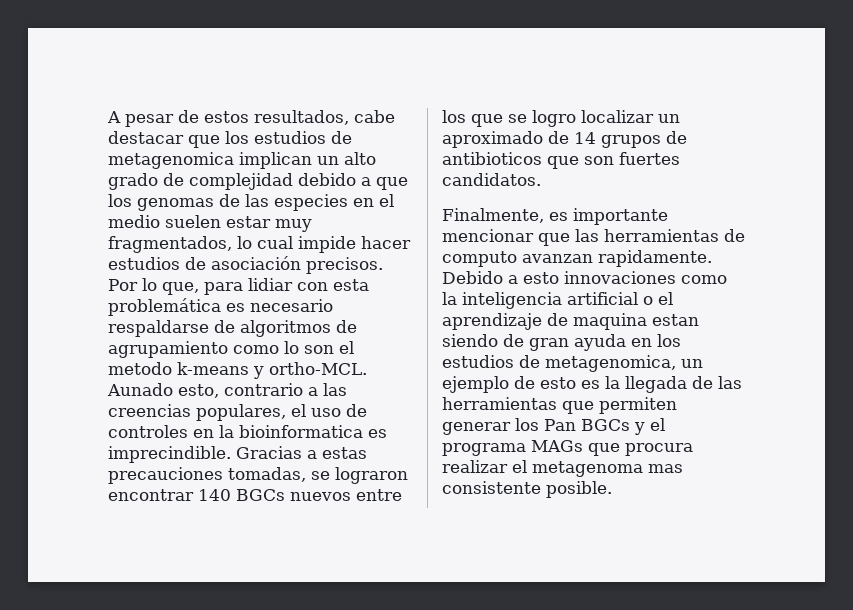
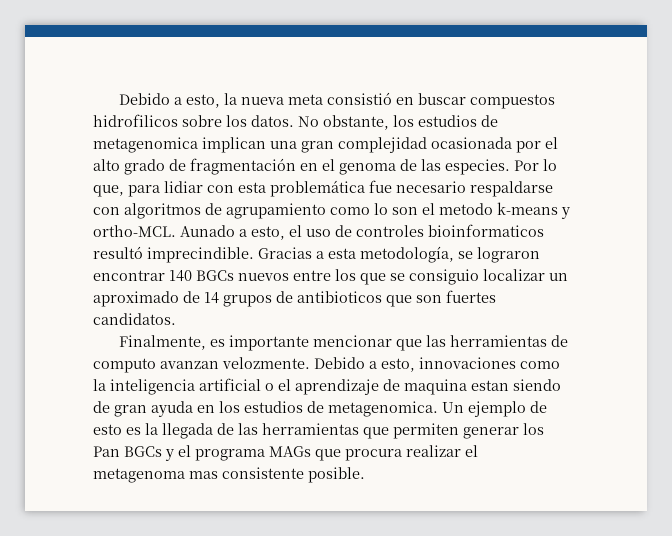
- A pesar de estos resultados, cabe destacar que los estudios de metagenomica implican un alto grado de complejidad debido a que los genomas de las especies en el medio suelen estar muy fragmentados, lo cual impide hacer estudios de asociación precisos.
+ Debido a esto, la nueva meta consistió en buscar compuestos hidrofilicos sobre los datos. No obstante, los estudios de metagenomica implican una gran complejidad ocasionada por el alto grado de fragmentación en el genoma de las especies.
- Por lo que, para lidiar con esta problemática es necesario respaldarse de algoritmos de agrupamiento como lo son el metodo k-means y ortho-MCL.
+ Por lo que, para lidiar con esta problemática fue necesario respaldarse con algoritmos de agrupamiento como lo son el metodo k-means y ortho-MCL.
- Aunado esto, contrario a las creencias populares, el uso de controles en la bioinformatica es imprecindible. Gracias a estas precauciones tomadas, se lograron encontrar 140 BGCs nuevos entre los que se logro localizar un aproximado de 14 grupos de antibioticos que son fuertes candidatos.
+ Aunado a esto, el uso de controles bioinformaticos resultó imprecindible. Gracias a esta metodología, se lograron encontrar 140 BGCs nuevos entre los que se consiguio localizar un aproximado de 14 grupos de antibioticos que son fuertes candidatos.
- Finalmente, es importante mencionar que las herramientas de computo avanzan rapidamente. Debido a esto innovaciones como la inteligencia artificial o el aprendizaje de maquina estan siendo de gran ayuda en los estudios de metagenomica, un ejemplo de esto es la llegada de las herramientas que permiten generar los Pan BGCs y el programa MAGs que procura realizar el metagenoma mas consistente posible.
+ Finalmente, es importante mencionar que las herramientas de computo avanzan velozmente. Debido a esto, innovaciones como la inteligencia artificial o el aprendizaje de maquina estan siendo de gran ayuda en los estudios de metagenomica. Un ejemplo de esto es la llegada de las herramientas que permiten generar los Pan BGCs y el programa MAGs que procura realizar el metagenoma mas consistente posible.

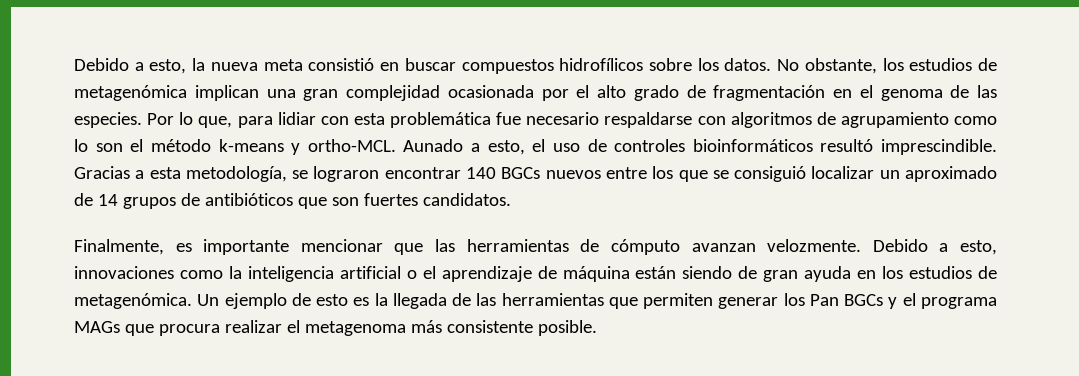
- Debido a esto, la nueva meta consistió en buscar compuestos hidrofilicos sobre los datos.
+ Debido a esto, la nueva meta consistió en buscar compuestos hidrofílicos sobre los datos.
- No obstante, los estudios de metagenomica implican una gran complejidad ocasionada por el alto grado de fragmentación en el genoma de las especies.
+ No obstante, los estudios de metagenómica implican una gran complejidad ocasionada por el alto grado de fragmentación en el genoma de las especies.
- Por lo que, para lidiar con esta problemática fue necesario respaldarse con algoritmos de agrupamiento como lo son el metodo k-means y ortho-MCL.
+ Por lo que, para lidiar con esta problemática fue necesario respaldarse con algoritmos de agrupamiento como lo son el método k-means y ortho-MCL.
- Aunado a esto, el uso de controles bioinformaticos resultó imprecindible.
+ Aunado a esto, el uso de controles bioinformáticos resultó imprescindible.
- Gracias a esta metodología, se lograron encontrar 140 BGCs nuevos entre los que se consiguio localizar un aproximado de 14 grupos de antibioticos que son fuertes candidatos.
+ Gracias a esta metodología, se lograron encontrar 140 BGCs nuevos entre los que se consiguió localizar un aproximado de 14 grupos de antibióticos que son fuertes candidatos.
- Finalmente, es importante mencionar que las herramientas de computo avanzan velozmente.
+ Finalmente, es importante mencionar que las herramientas de cómputo avanzan velozmente.
- Debido a esto, innovaciones como la inteligencia artificial o el aprendizaje de maquina estan siendo de gran ayuda en los estudios de metagenomica.
+ Debido a esto, innovaciones como la inteligencia artificial o el aprendizaje de máquina están siendo de gran ayuda en los estudios de metagenómica.
- Un ejemplo de esto es la llegada de las herramientas que permiten generar los Pan BGCs y el programa MAGs que procura realizar el metagenoma mas consistente posible.
+ Un ejemplo de esto es la llegada de las herramientas que permiten generar los Pan BGCs y el programa MAGs que procura realizar el metagenoma más consistente posible.

